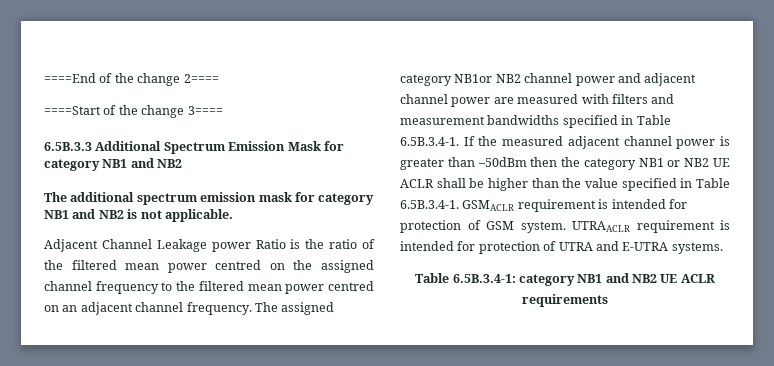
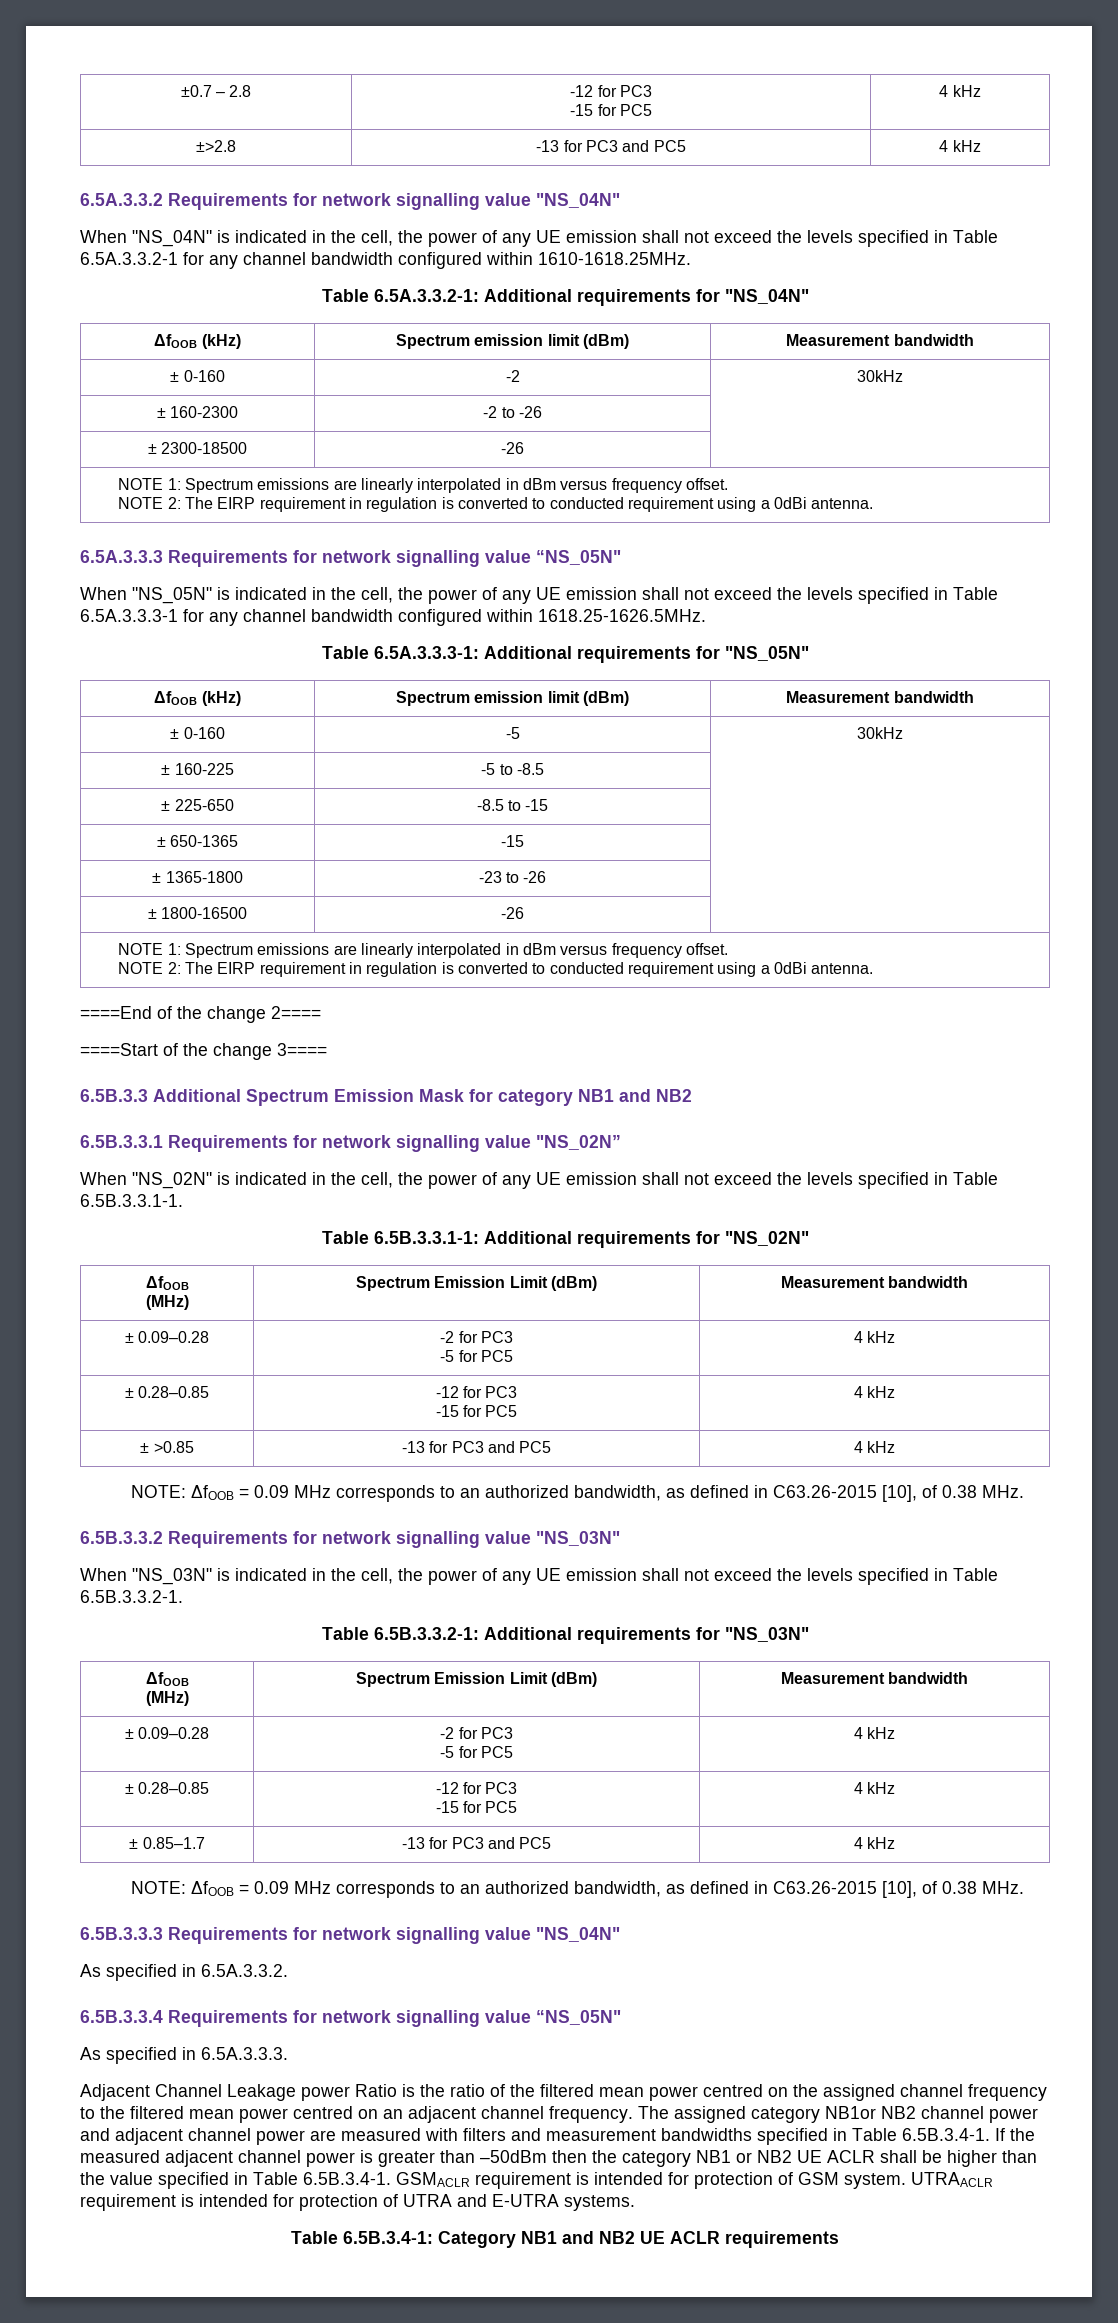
+ ±0.7 – 2.8 | -12 for PC3
+ -15 for PC5 | 4 kHz
+ ±>2.8 | -13 for PC3 and PC5 | 4 kHz
+ 6.5A.3.3.2 Requirements for network signalling value "NS_04N"
+ When "NS_04N" is indicated in the cell, the power of any UE emission shall not exceed the levels specified in Table 6.5A.3.3.2-1 for any channel bandwidth configured within 1610-1618.25MHz.
+ Table 6.5A.3.3.2-1: Additional requirements for "NS_04N"
+ ΔfOOB (kHz) | Spectrum emission limit (dBm) | Measurement bandwidth
+ ± 0-160 | -2 | 30kHz
+ ± 160-2300 | -2 to -26 |
+ ± 2300-18500 | -26 |
+ NOTE 1: Spectrum emissions are linearly interpolated in dBm versus frequency offset.
+ NOTE 2: The EIRP requirement in regulation is converted to conducted requirement using a 0dBi antenna.
+ 6.5A.3.3.3 Requirements for network signalling value “NS_05N"
+ When "NS_05N" is indicated in the cell, the power of any UE emission shall not exceed the levels specified in Table 6.5A.3.3.3-1 for any channel bandwidth configured within 1618.25-1626.5MHz.
+ Table 6.5A.3.3.3-1: Additional requirements for "NS_05N"
+ ΔfOOB (kHz) | Spectrum emission limit (dBm) | Measurement bandwidth
+ ± 0-160 | -5 | 30kHz
+ ± 160-225 | -5 to -8.5 |
+ ± 225-650 | -8.5 to -15 |
+ ± 650-1365 | -15 |
+ ± 1365-1800 | -23 to -26 |
+ ± 1800-16500 | -26 |
+ NOTE 1: Spectrum emissions are linearly interpolated in dBm versus frequency offset.
+ NOTE 2: The EIRP requirement in regulation is converted to conducted requirement using a 0dBi antenna.
- The additional spectrum emission mask for category NB1 and NB2 is not applicable.
+ 6.5B.3.3.1 Requirements for network signalling value "NS_02N”
+ When "NS_02N" is indicated in the cell, the power of any UE emission shall not exceed the levels specified in Table 6.5B.3.3.1-1.
+ Table 6.5B.3.3.1-1: Additional requirements for "NS_02N"
+ ΔfOOB
+ (MHz) | Spectrum Emission Limit (dBm) | Measurement bandwidth
+ ± 0.09–0.28 | -2 for PC3
+ -5 for PC5 | 4 kHz
+ ± 0.28–0.85 | -12 for PC3
+ -15 for PC5 | 4 kHz
+ ± >0.85 | -13 for PC3 and PC5 | 4 kHz
+ NOTE: ΔfOOB = 0.09 MHz corresponds to an authorized bandwidth, as defined in C63.26-2015 [10], of 0.38 MHz.
+ 6.5B.3.3.2 Requirements for network signalling value "NS_03N"
+ When "NS_03N" is indicated in the cell, the power of any UE emission shall not exceed the levels specified in Table 6.5B.3.3.2-1.
+ Table 6.5B.3.3.2-1: Additional requirements for "NS_03N"
+ ΔfOOB
+ (MHz) | Spectrum Emission Limit (dBm) | Measurement bandwidth
+ ± 0.09–0.28 | -2 for PC3
+ -5 for PC5 | 4 kHz
+ ± 0.28–0.85 | -12 for PC3
+ -15 for PC5 | 4 kHz
+ ± 0.85–1.7 | -13 for PC3 and PC5 | 4 kHz
+ NOTE: ΔfOOB = 0.09 MHz corresponds to an authorized bandwidth, as defined in C63.26-2015 [10], of 0.38 MHz.
+ 6.5B.3.3.3 Requirements for network signalling value "NS_04N"
+ As specified in 6.5A.3.3.2.
+ 6.5B.3.3.4 Requirements for network signalling value “NS_05N"
+ As specified in 6.5A.3.3.3.
- Table 6.5B.3.4-1: category NB1 and NB2 UE ACLR requirements
+ Table 6.5B.3.4-1: Category NB1 and NB2 UE ACLR requirements

